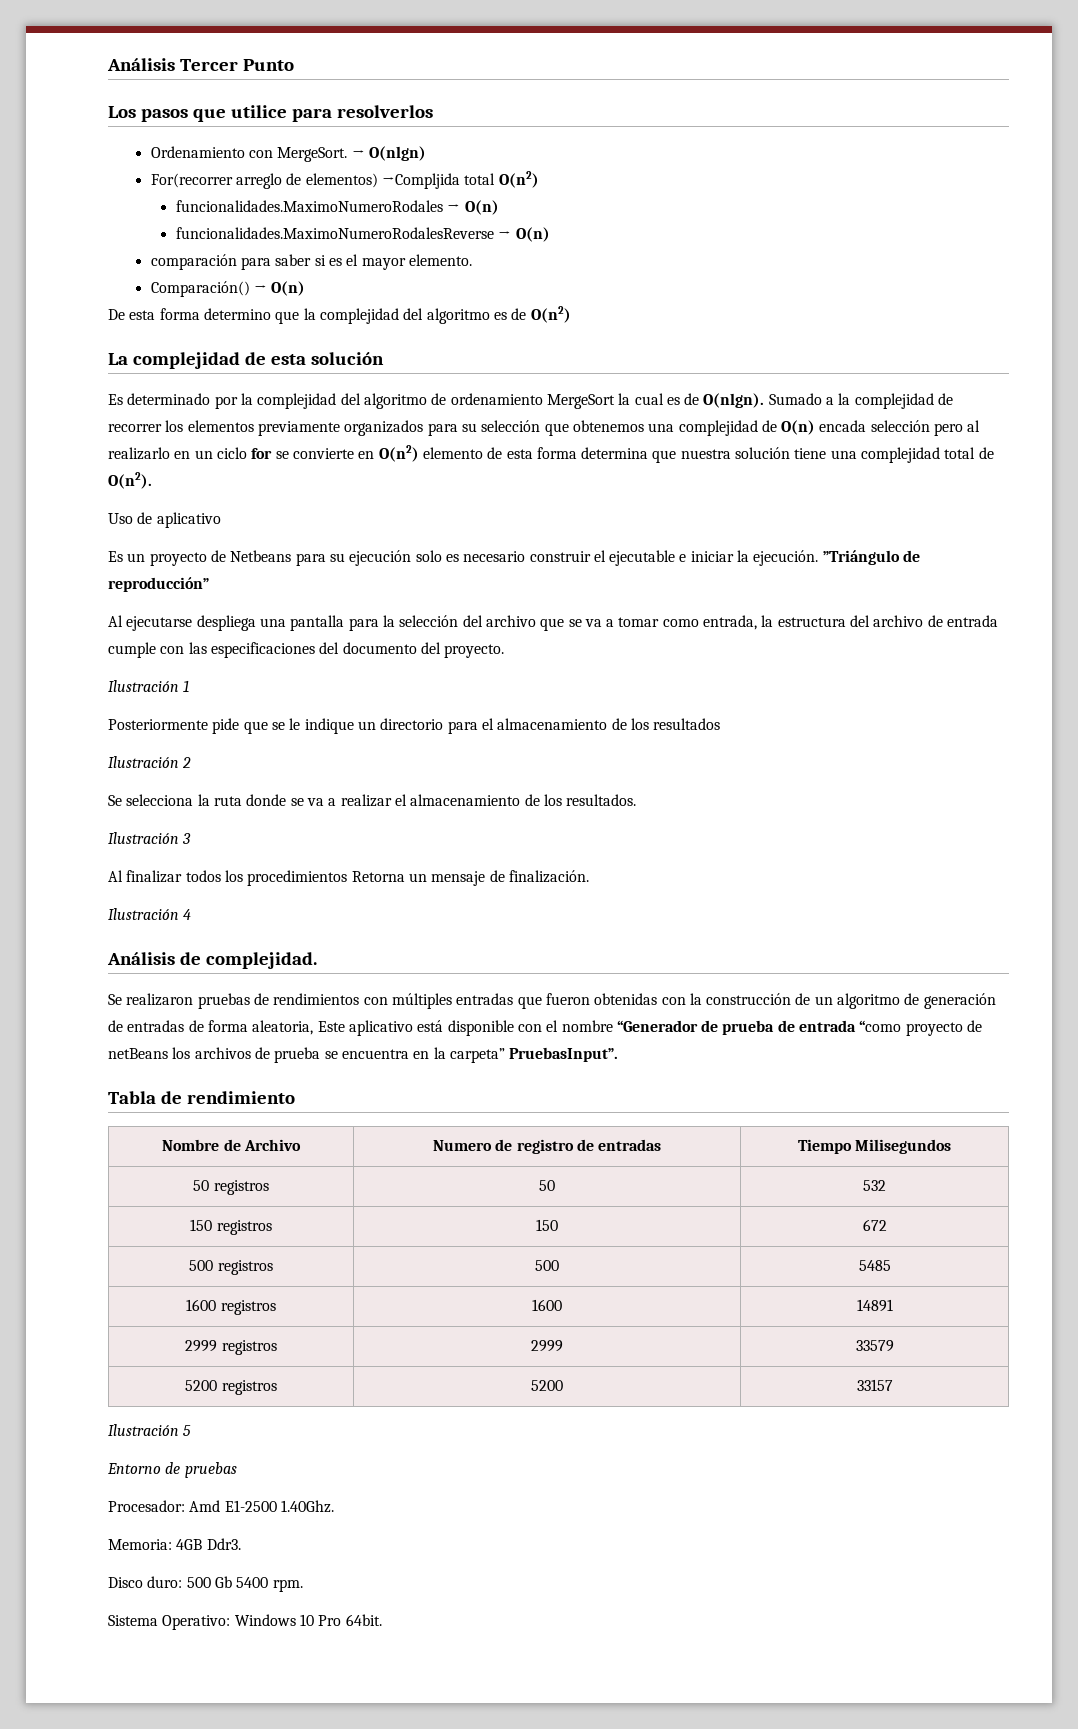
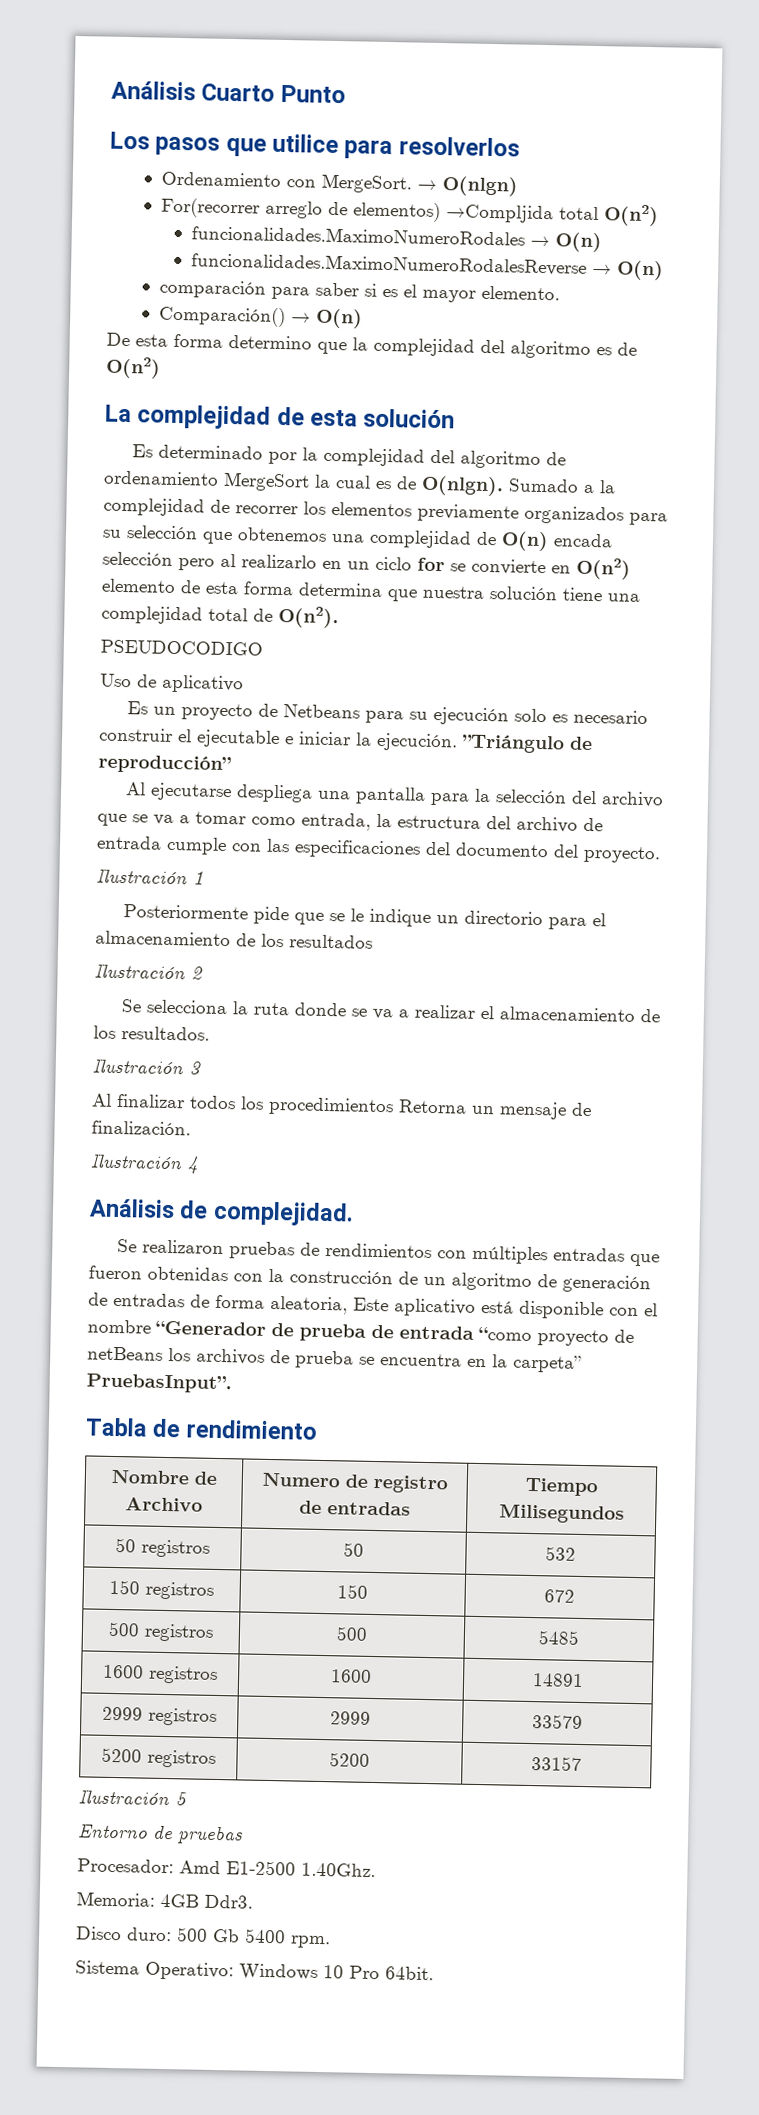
- Análisis Tercer Punto
+ Análisis Cuarto Punto
+ PSEUDOCODIGO

